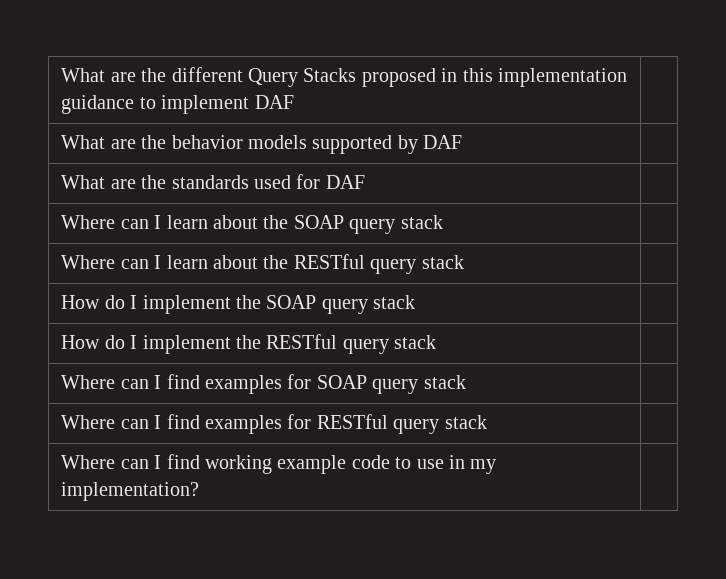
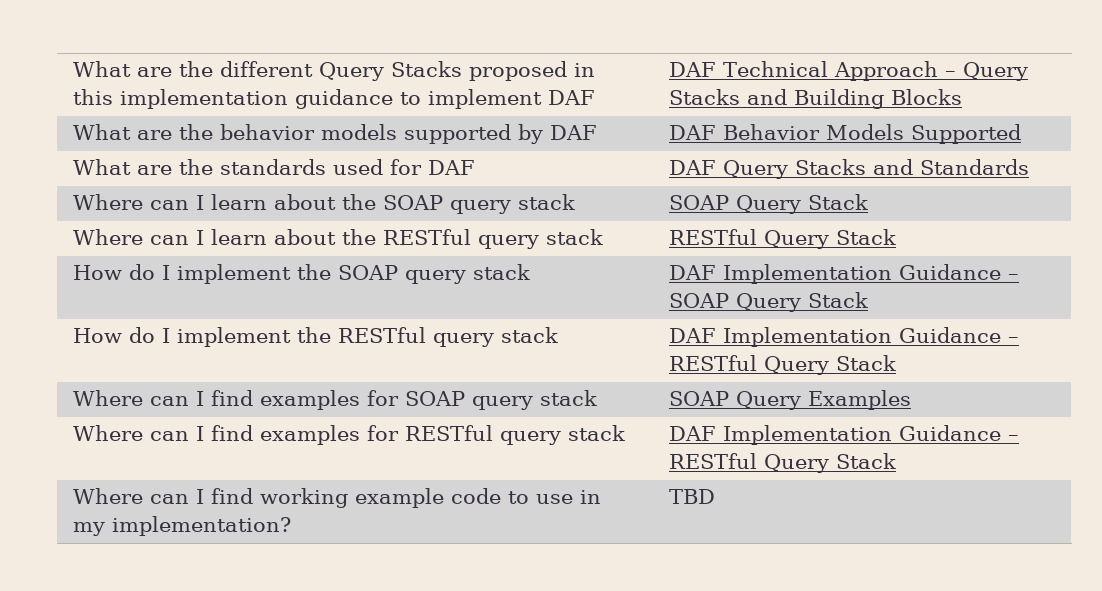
- What are the different Query Stacks proposed in this implementation guidance to implement DAF |
+ What are the different Query Stacks proposed in this implementation guidance to implement DAF | DAF Technical Approach – Query Stacks and Building Blocks
- What are the behavior models supported by DAF |
+ What are the behavior models supported by DAF | DAF Behavior Models Supported
- What are the standards used for DAF |
+ What are the standards used for DAF | DAF Query Stacks and Standards
- Where can I learn about the SOAP query stack |
+ Where can I learn about the SOAP query stack | SOAP Query Stack
- Where can I learn about the RESTful query stack |
+ Where can I learn about the RESTful query stack | RESTful Query Stack
- How do I implement the SOAP query stack |
+ How do I implement the SOAP query stack | DAF Implementation Guidance – SOAP Query Stack
- How do I implement the RESTful query stack |
+ How do I implement the RESTful query stack | DAF Implementation Guidance – RESTful Query Stack
- Where can I find examples for SOAP query stack |
+ Where can I find examples for SOAP query stack | SOAP Query Examples
- Where can I find examples for RESTful query stack |
+ Where can I find examples for RESTful query stack | DAF Implementation Guidance – RESTful Query Stack
- Where can I find working example code to use in my implementation? |
+ Where can I find working example code to use in my implementation? | TBD

